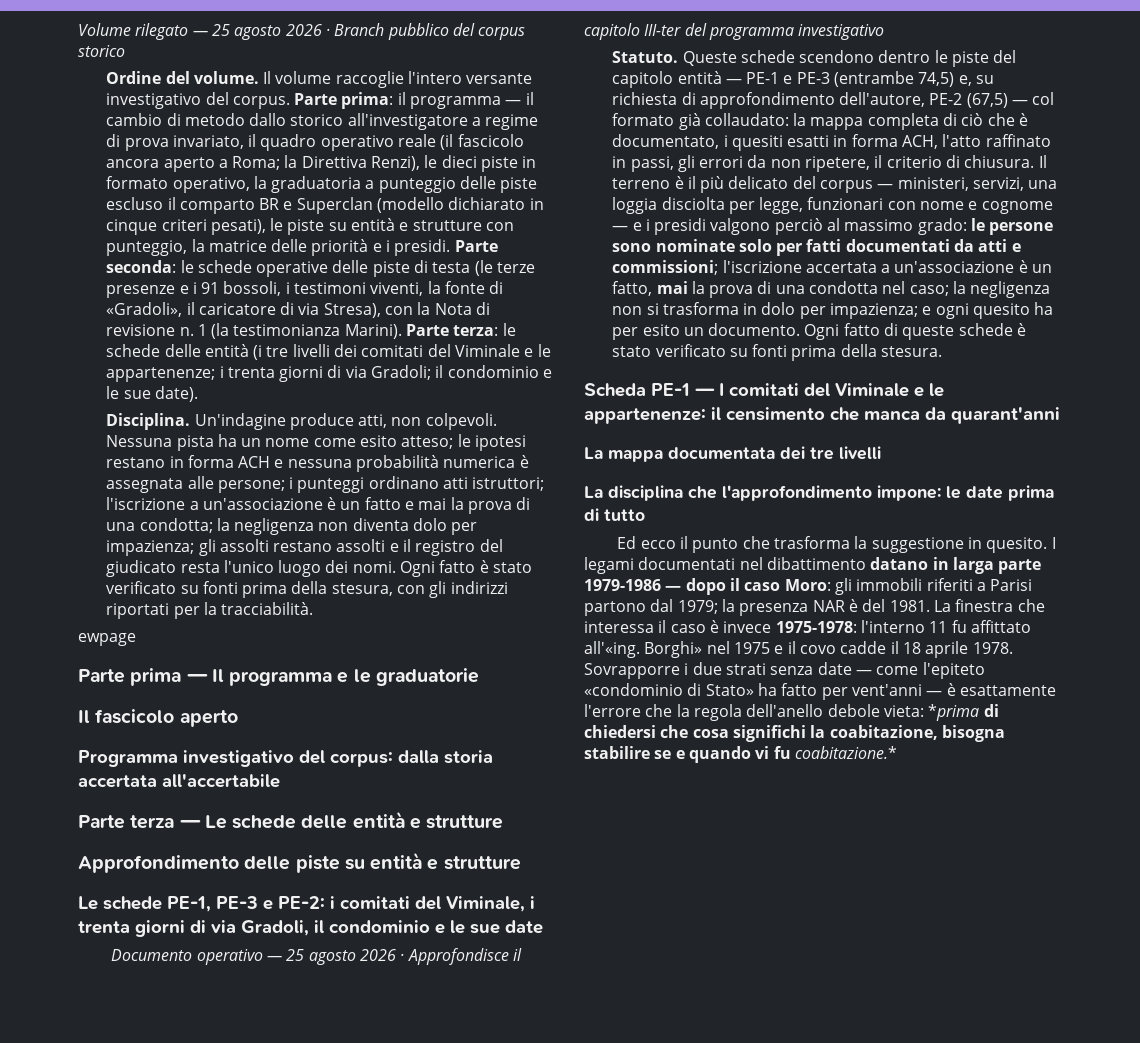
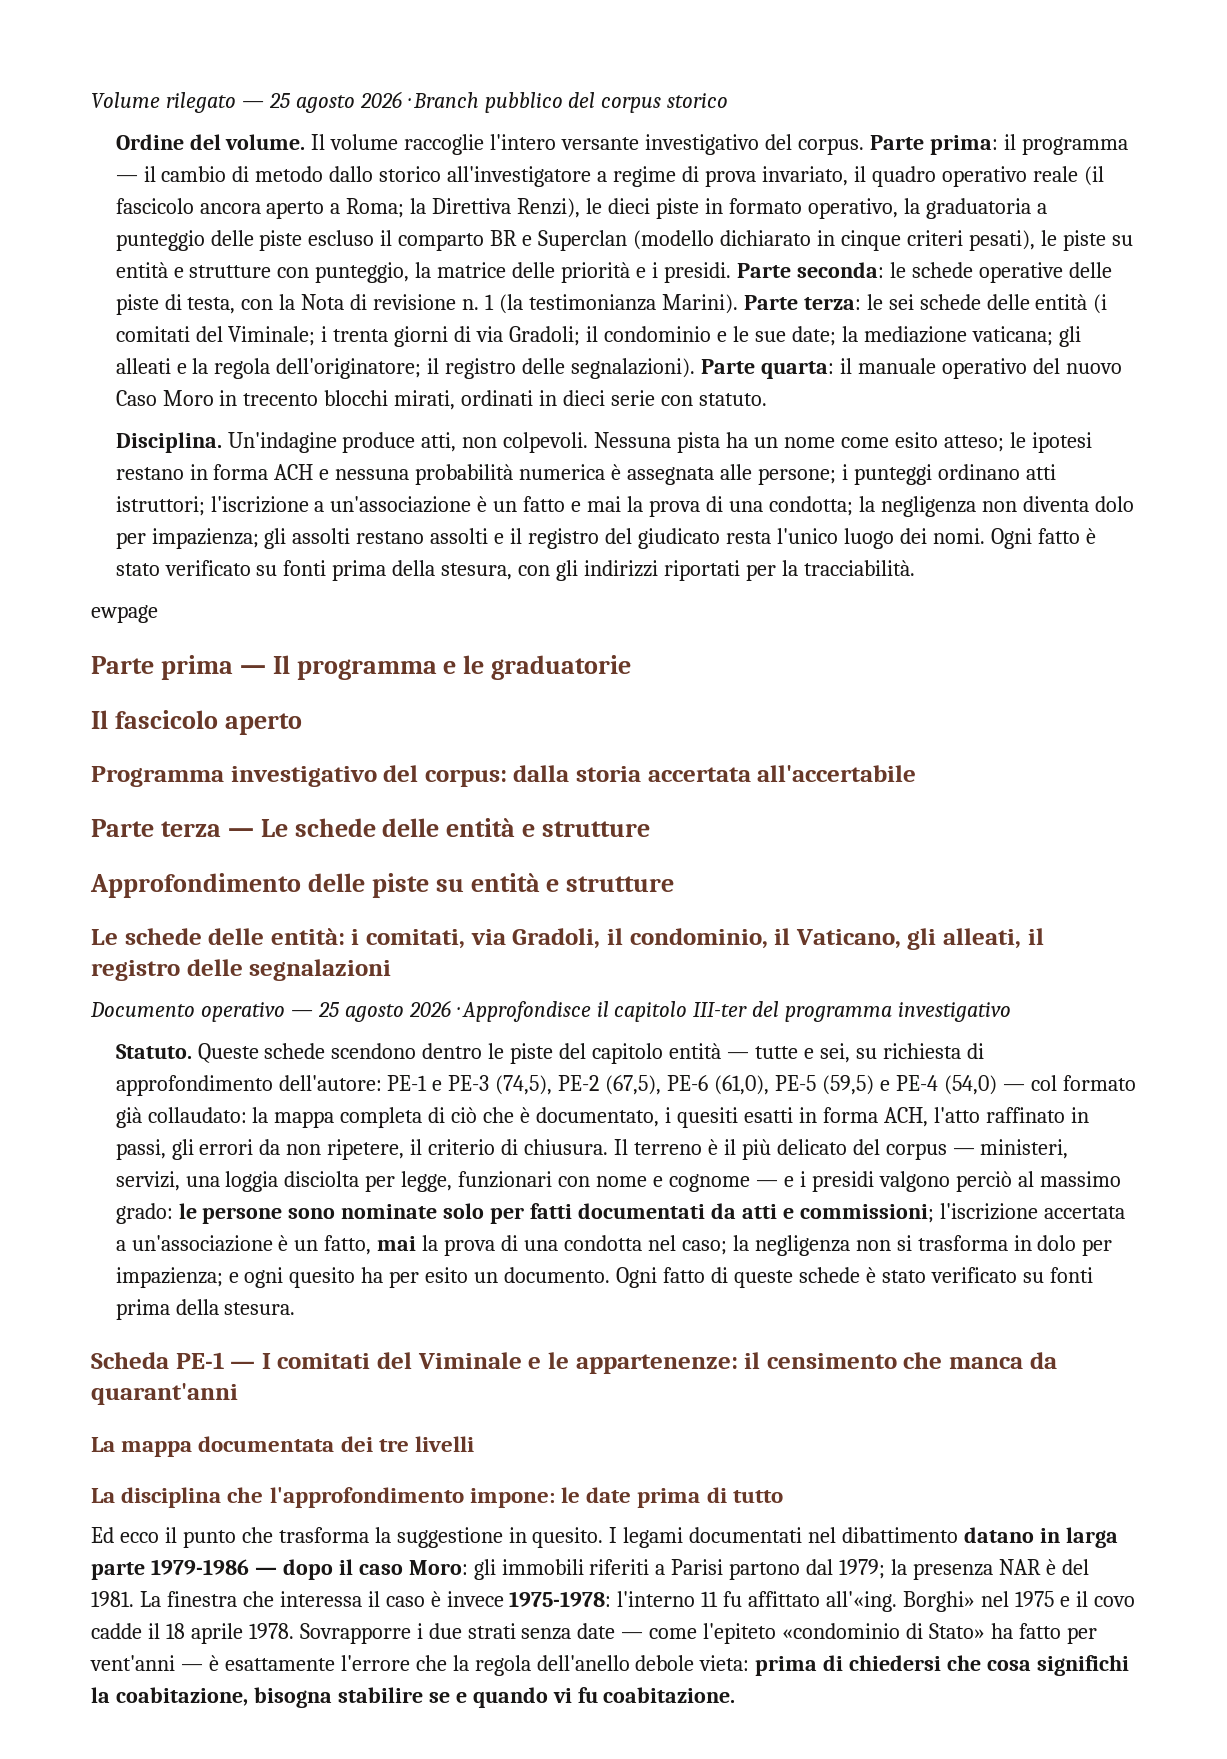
- Parte seconda: le schede operative delle piste di testa (le terze presenze e i 91 bossoli, i testimoni viventi, la fonte di «Gradoli», il caricatore di via Stresa), con la Nota di revisione n.
+ Parte seconda: le schede operative delle piste di testa, con la Nota di revisione n.
- Parte terza: le schede delle entità (i tre livelli dei comitati del Viminale e le appartenenze; i trenta giorni di via Gradoli; il condominio e le sue date).
+ Parte terza: le sei schede delle entità (i comitati del Viminale; i trenta giorni di via Gradoli; il condominio e le sue date; la mediazione vaticana; gli alleati e la regola dell'originatore; il registro delle segnalazioni). Parte quarta: il manuale operativo del nuovo Caso Moro in trecento blocchi mirati, ordinati in dieci serie con statuto.
- Le schede PE-1, PE-3 e PE-2: i comitati del Viminale, i trenta giorni di via Gradoli, il condominio e le sue date
+ Le schede delle entità: i comitati, via Gradoli, il condominio, il Vaticano, gli alleati, il registro delle segnalazioni
- Queste schede scendono dentro le piste del capitolo entità — PE-1 e PE-3 (entrambe 74,5) e, su richiesta di approfondimento dell'autore, PE-2 (67,5) — col formato già collaudato: la mappa completa di ciò che è documentato, i quesiti esatti in forma ACH, l'atto raffinato in passi, gli errori da non ripetere, il criterio di chiusura.
+ Queste schede scendono dentro le piste del capitolo entità — tutte e sei, su richiesta di approfondimento dell'autore: PE-1 e PE-3 (74,5), PE-2 (67,5), PE-6 (61,0), PE-5 (59,5) e PE-4 (54,0) — col formato già collaudato: la mappa completa di ciò che è documentato, i quesiti esatti in forma ACH, l'atto raffinato in passi, gli errori da non ripetere, il criterio di chiusura.
- Sovrapporre i due strati senza date — come l'epiteto «condominio di Stato» ha fatto per vent'anni — è esattamente l'errore che la regola dell'anello debole vieta: *prima di chiedersi che cosa significhi la coabitazione, bisogna stabilire se e quando vi fu coabitazione.*
+ Sovrapporre i due strati senza date — come l'epiteto «condominio di Stato» ha fatto per vent'anni — è esattamente l'errore che la regola dell'anello debole vieta: prima di chiedersi che cosa significhi la coabitazione, bisogna stabilire se e quando vi fu coabitazione.

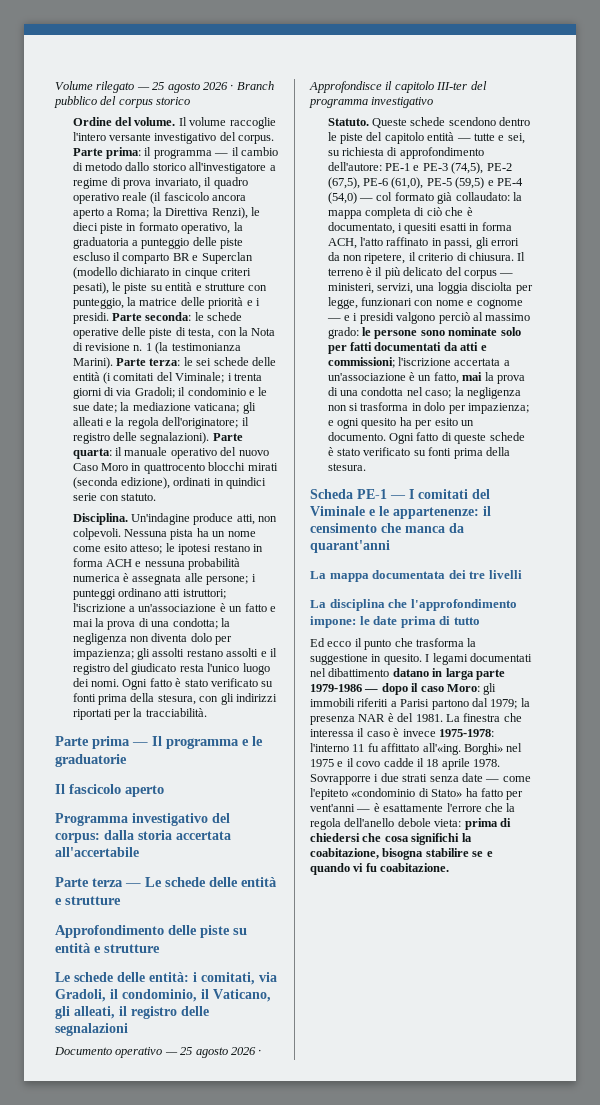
- Parte quarta: il manuale operativo del nuovo Caso Moro in trecento blocchi mirati, ordinati in dieci serie con statuto.
+ Parte quarta: il manuale operativo del nuovo Caso Moro in quattrocento blocchi mirati (seconda edizione), ordinati in quindici serie con statuto.
- ewpage

